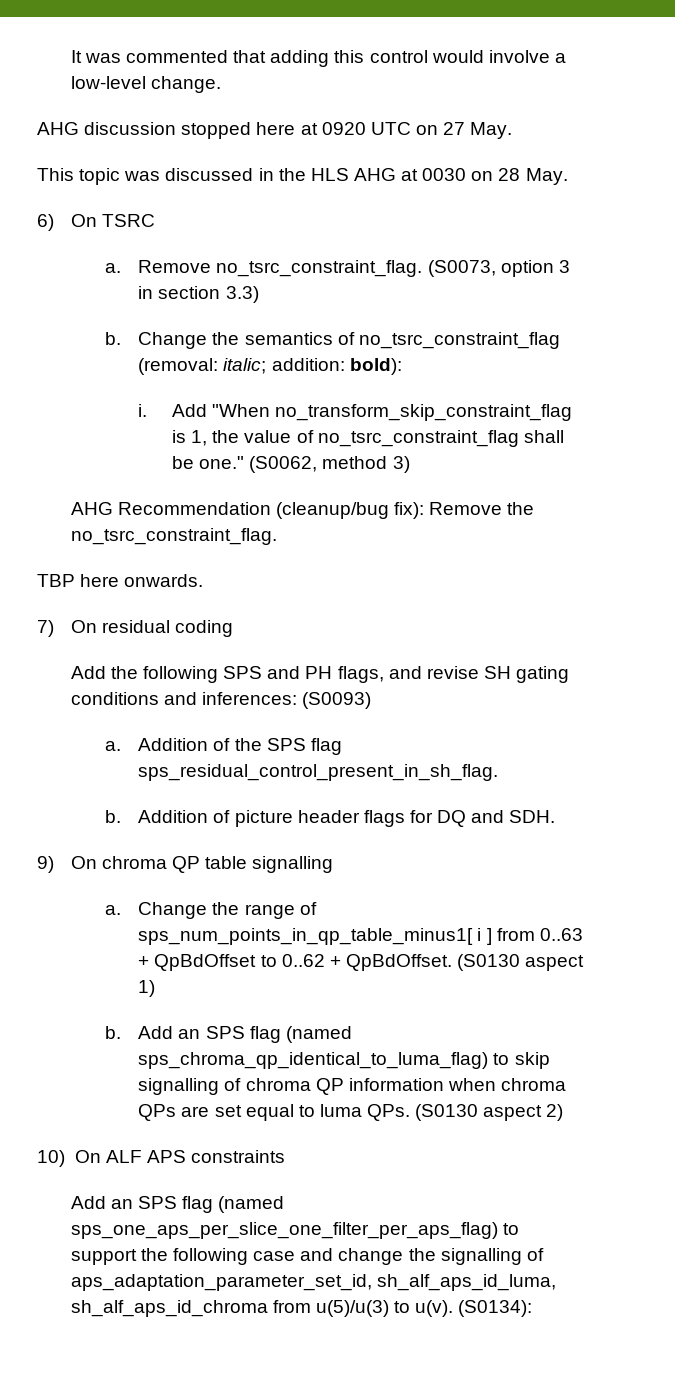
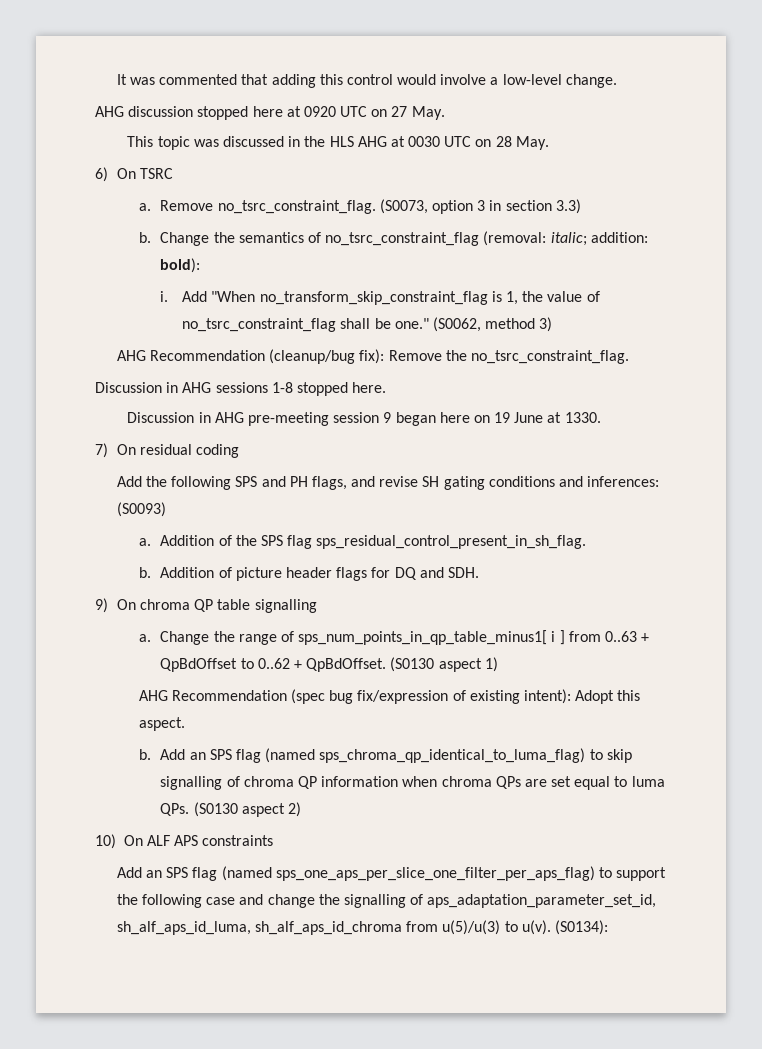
- This topic was discussed in the HLS AHG at 0030 on 28 May.
+ This topic was discussed in the HLS AHG at 0030 UTC on 28 May.
- TBP here onwards.
+ Discussion in AHG sessions 1-8 stopped here.
+ Discussion in AHG pre-meeting session 9 began here on 19 June at 1330.
+ AHG Recommendation (spec bug fix/expression of existing intent): Adopt this aspect.

